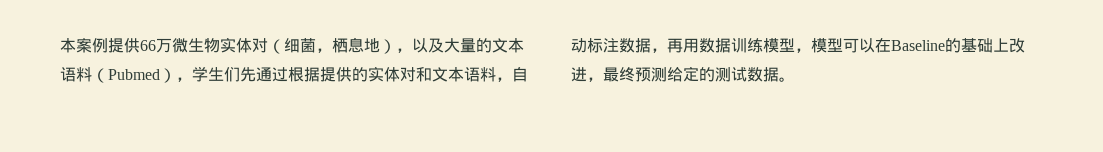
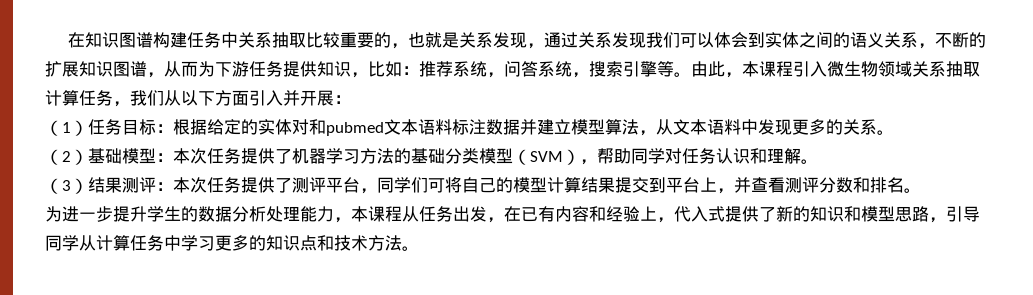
- 本案例提供66万微生物实体对（细菌，栖息地），以及大量的文本语料（Pubmed），学生们先通过根据提供的实体对和文本语料，自动标注数据，再用数据训练模型，模型可以在Baseline的基础上改进，最终预测给定的测试数据。
+ 在知识图谱构建任务中关系抽取比较重要的，也就是关系发现，通过关系发现我们可以体会到实体之间的语义关系，不断的扩展知识图谱，从而为下游任务提供知识，比如：推荐系统，问答系统，搜索引擎等。由此，本课程引入微生物领域关系抽取计算任务，我们从以下方面引入并开展：
+ （1）任务目标：根据给定的实体对和pubmed文本语料标注数据并建立模型算法，从文本语料中发现更多的关系。
+ （2）基础模型：本次任务提供了机器学习方法的基础分类模型（SVM），帮助同学对任务认识和理解。
+ （3）结果测评：本次任务提供了测评平台，同学们可将自己的模型计算结果提交到平台上，并查看测评分数和排名。
+ 为进一步提升学生的数据分析处理能力，本课程从任务出发，在已有内容和经验上，代入式提供了新的知识和模型思路，引导同学从计算任务中学习更多的知识点和技术方法。

